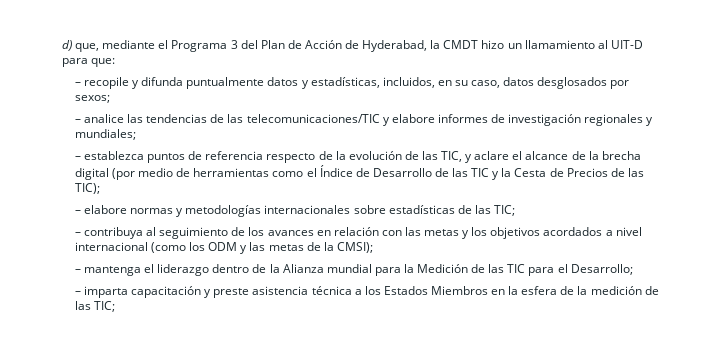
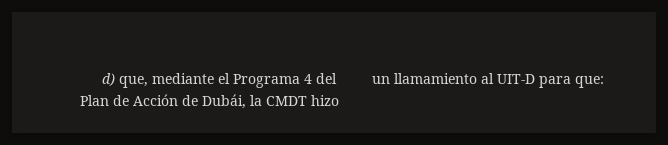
- d) que, mediante el Programa 3 del Plan de Acción de Hyderabad, la CMDT hizo un llamamiento al UIT-D para que:
+ d) que, mediante el Programa 4 del Plan de Acción de Dubái, la CMDT hizo un llamamiento al UIT-D para que:
- – recopile y difunda puntualmente datos y estadísticas, incluidos, en su caso, datos desglosados por sexos;
- – analice las tendencias de las telecomunicaciones/TIC y elabore informes de investigación regionales y mundiales;
- – establezca puntos de referencia respecto de la evolución de las TIC, y aclare el alcance de la brecha digital (por medio de herramientas como el Índice de Desarrollo de las TIC y la Cesta de Precios de las TIC);
- – elabore normas y metodologías internacionales sobre estadísticas de las TIC;
- – contribuya al seguimiento de los avances en relación con las metas y los objetivos acordados a nivel internacional (como los ODM y las metas de la CMSI);
- – mantenga el liderazgo dentro de la Alianza mundial para la Medición de las TIC para el Desarrollo;
- – imparta capacitación y preste asistencia técnica a los Estados Miembros en la esfera de la medición de las TIC;

